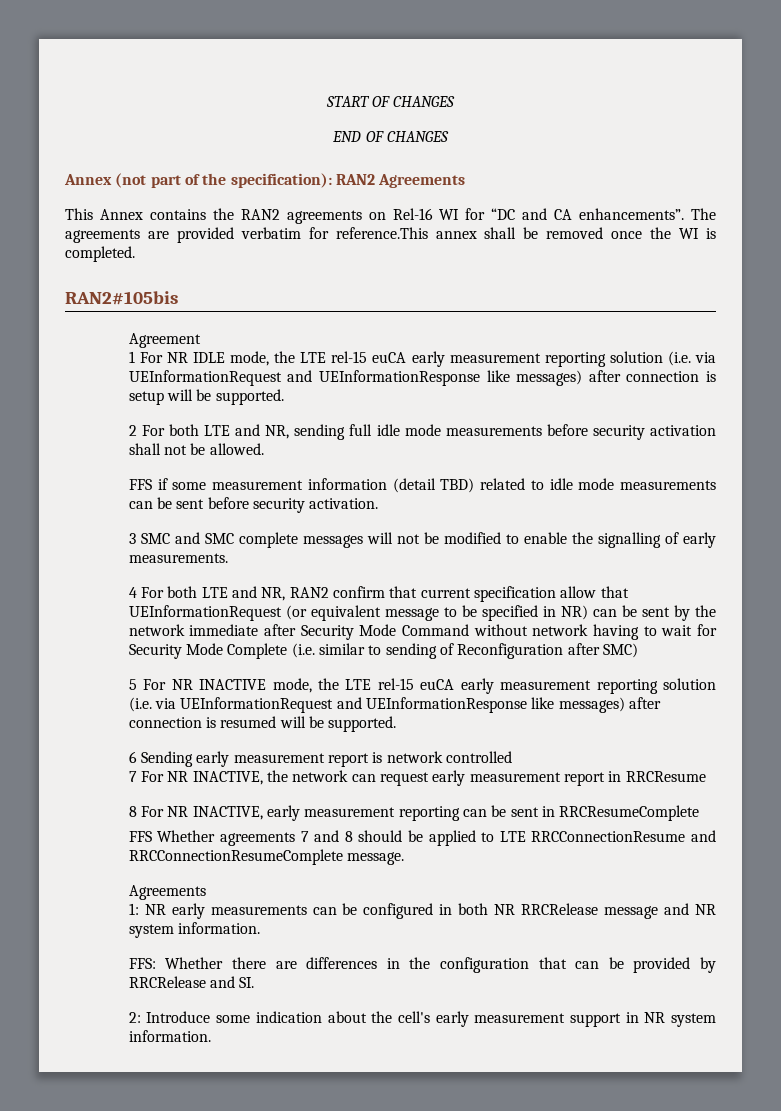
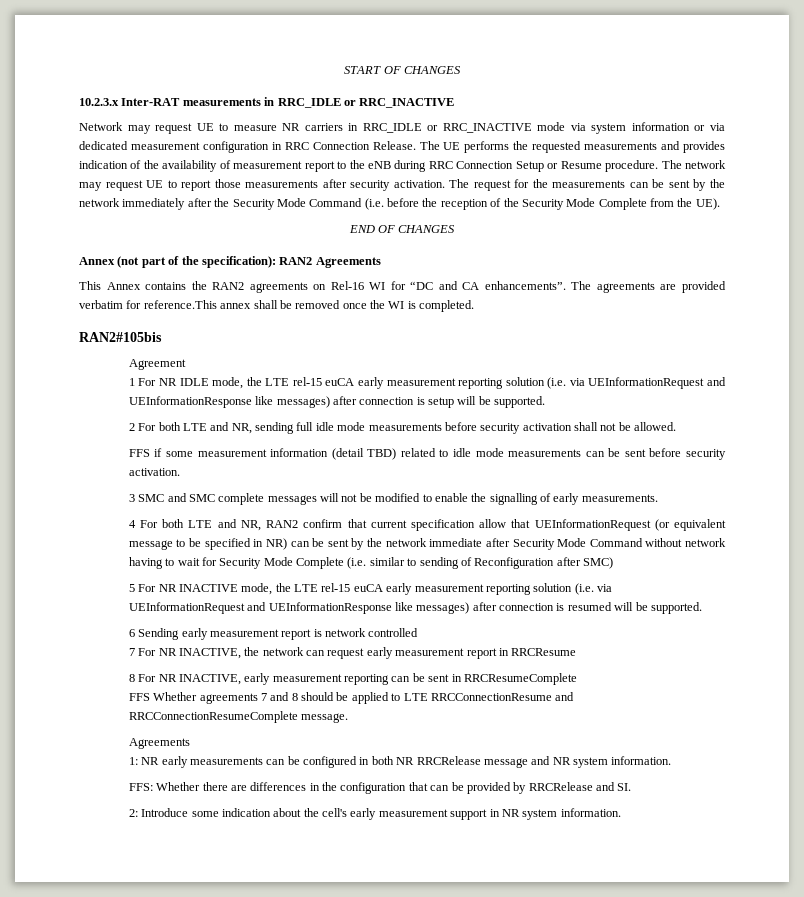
+ 10.2.3.x Inter-RAT measurements in RRC_IDLE or RRC_INACTIVE
+ Network may request UE to measure NR carriers in RRC_IDLE or RRC_INACTIVE mode via system information or via dedicated measurement configuration in RRC Connection Release. The UE performs the requested measurements and provides indication of the availability of measurement report to the eNB during RRC Connection Setup or Resume procedure. The network may request UE to report those measurements after security activation. The request for the measurements can be sent by the network immediately after the Security Mode Command (i.e. before the reception of the Security Mode Complete from the UE).

